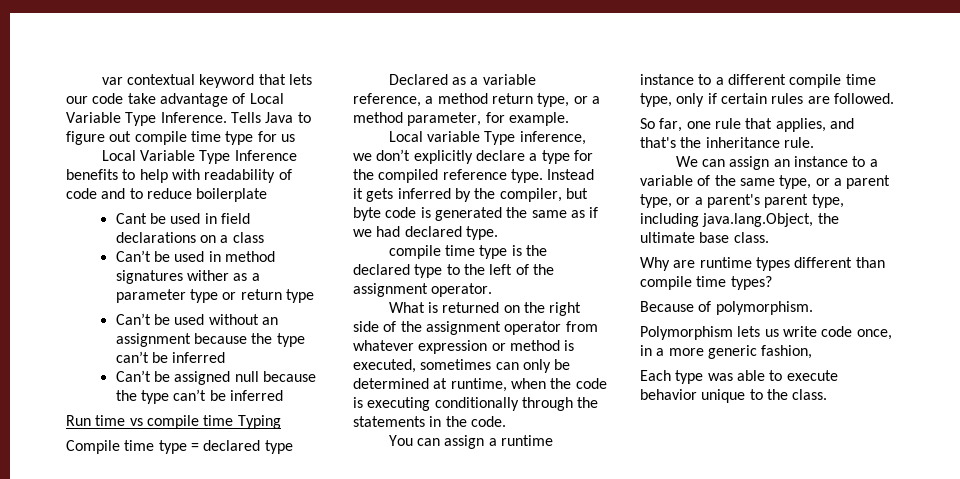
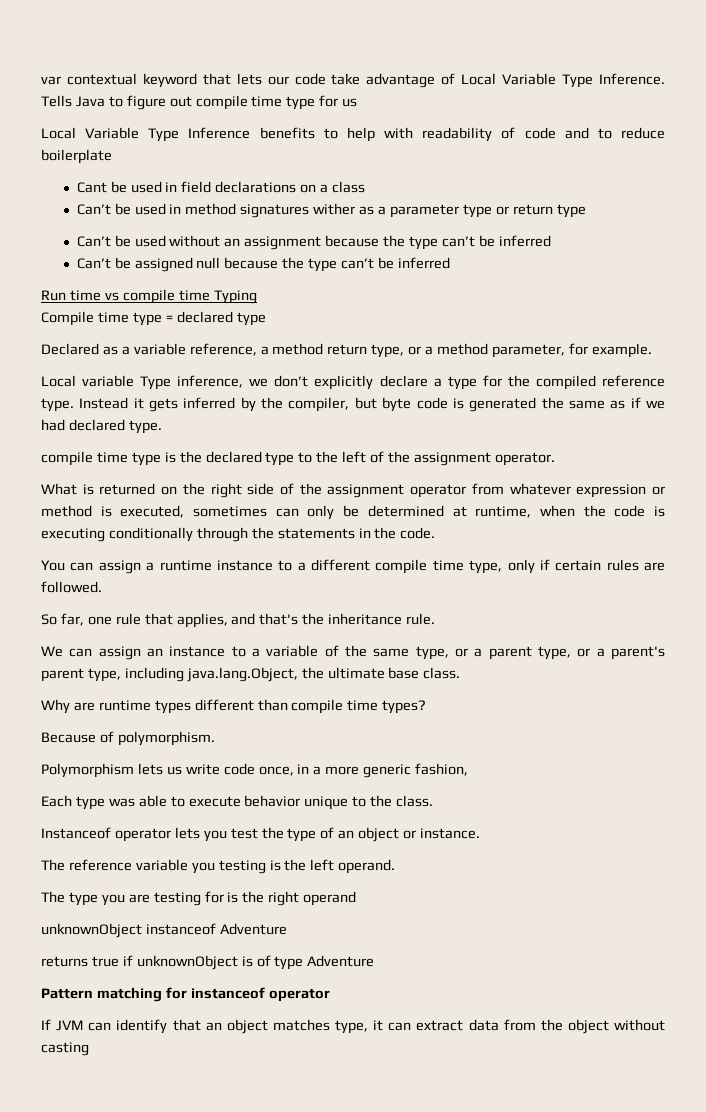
+ Instanceof operator lets you test the type of an object or instance.
+ The reference variable you testing is the left operand.
+ The type you are testing for is the right operand
+ unknownObject instanceof Adventure
+ returns true if unknownObject is of type Adventure
+ Pattern matching for instanceof operator
+ If JVM can identify that an object matches type, it can extract data from the object without casting

